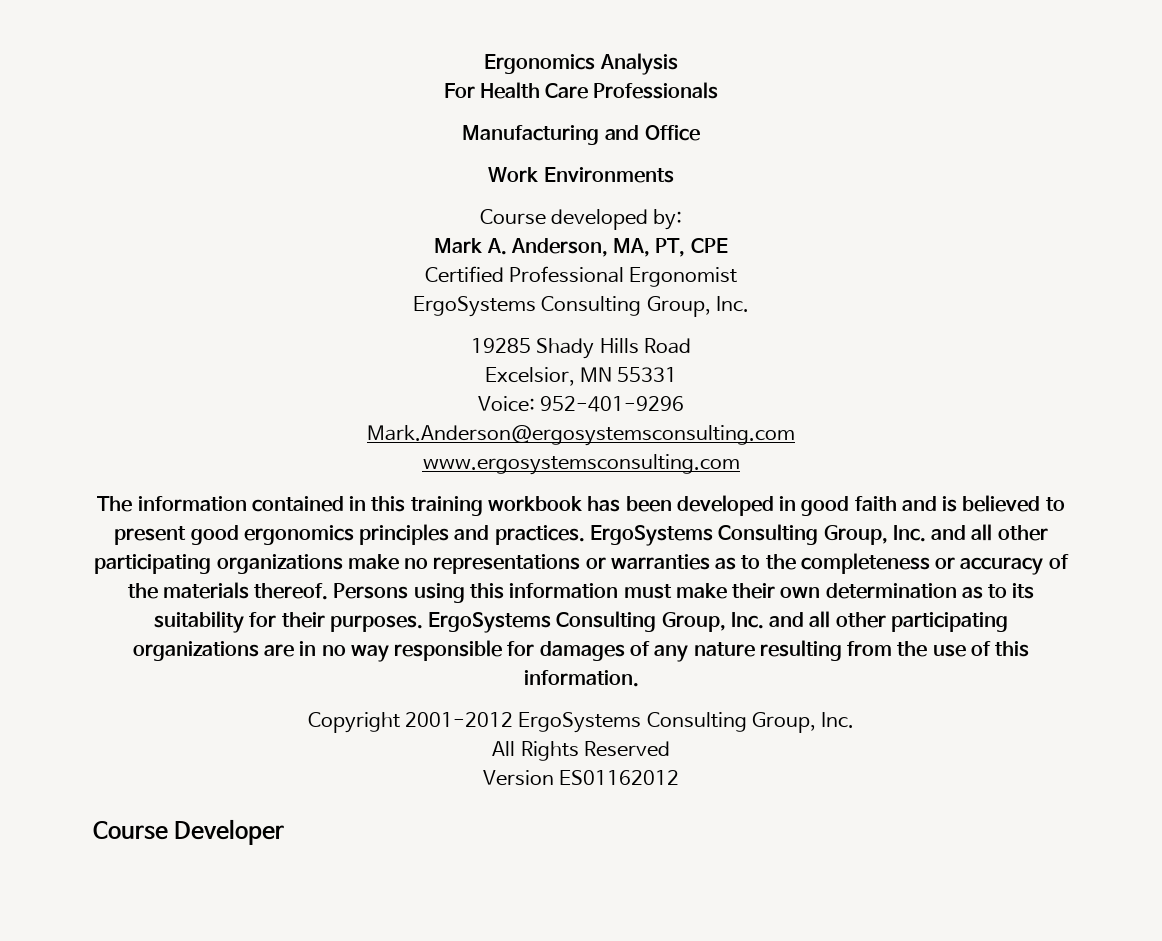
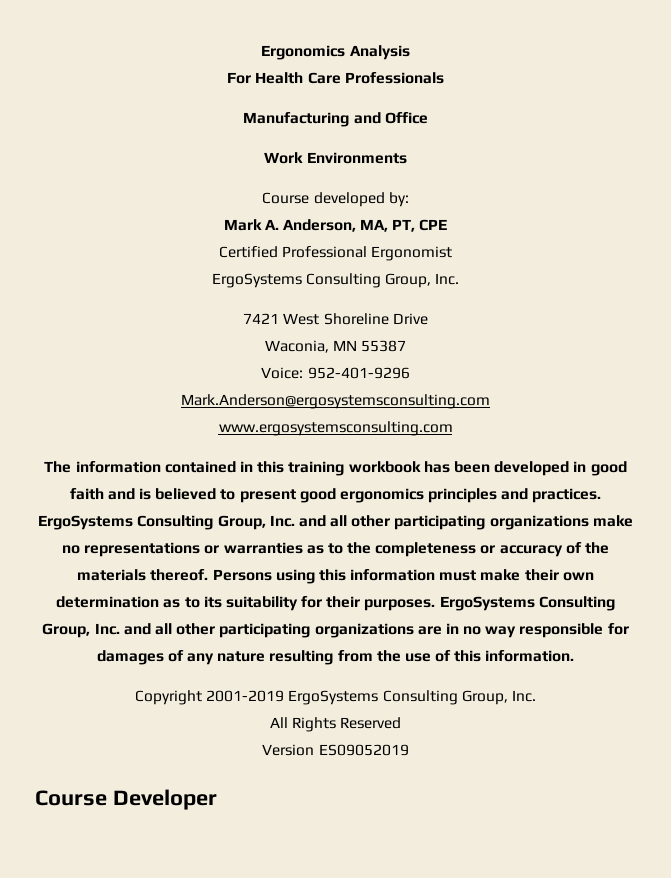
- 19285 Shady Hills Road
- Excelsior, MN 55331
+ 7421 West Shoreline Drive
+ Waconia, MN 55387
- Copyright 2001-2012 ErgoSystems Consulting Group, Inc.
+ Copyright 2001-2019 ErgoSystems Consulting Group, Inc.
- Version ES01162012
+ Version ES09052019

